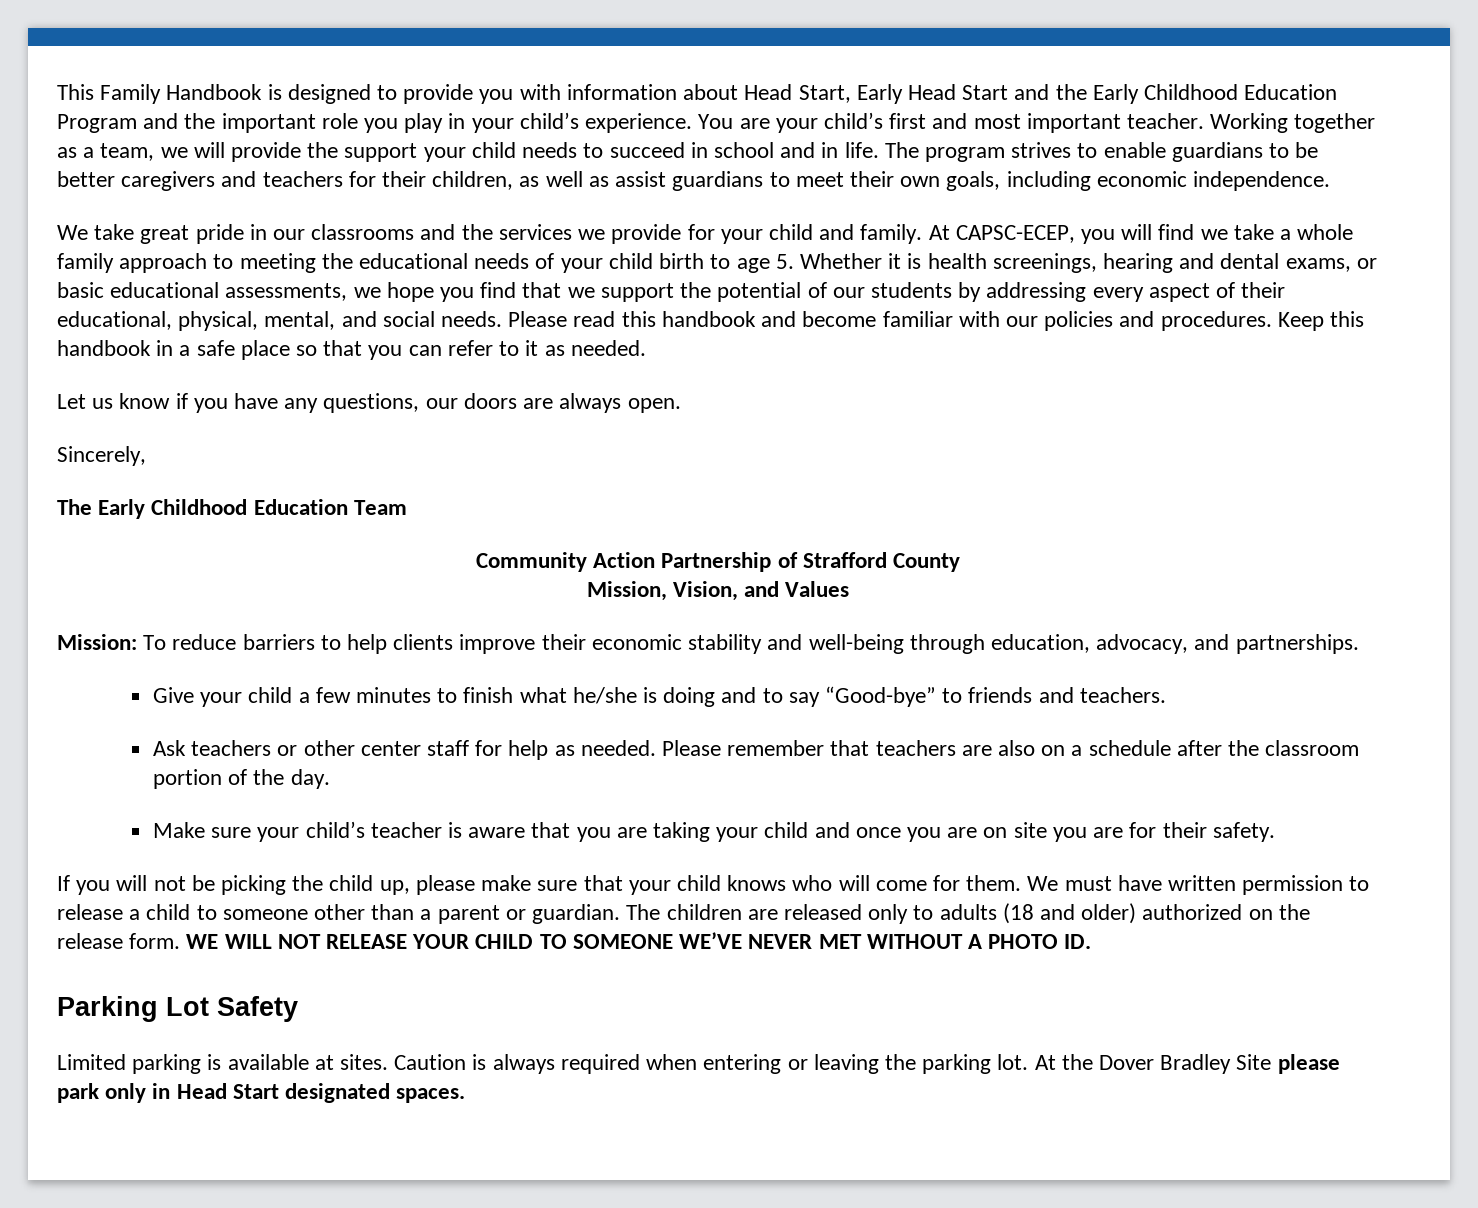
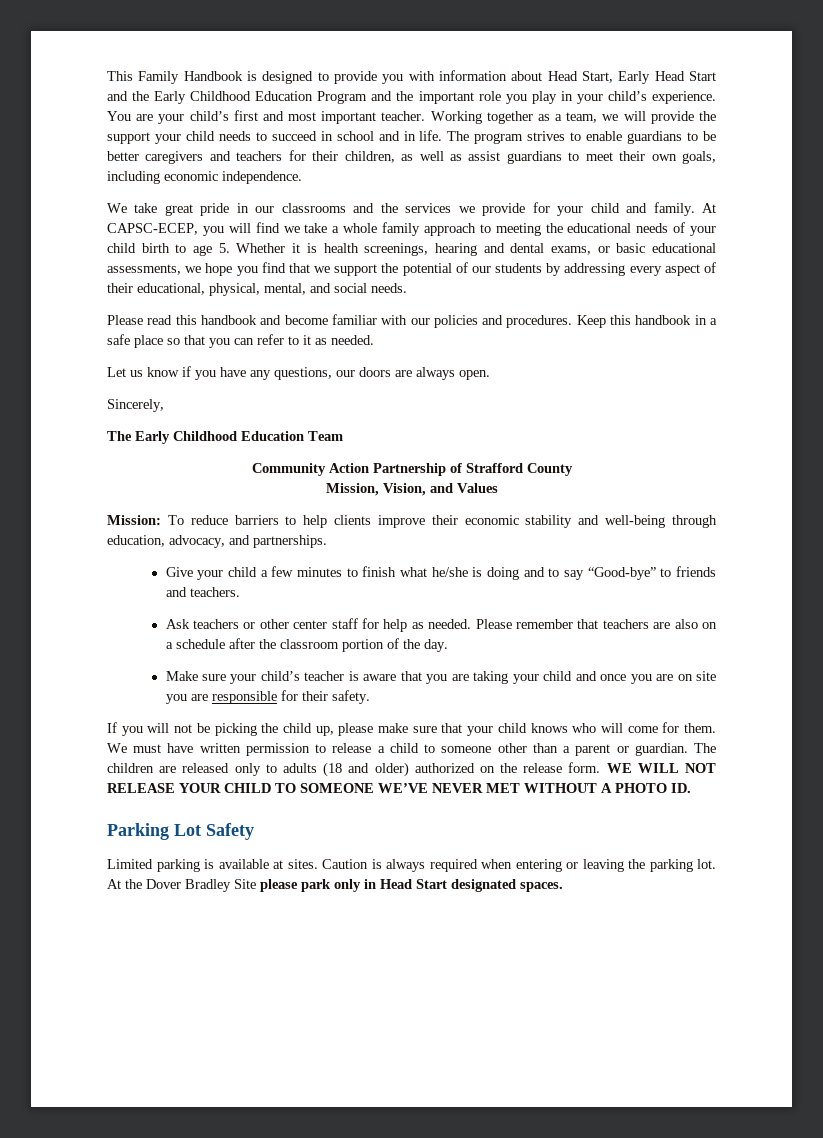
- At CAPSC-ECEP, you will find we take a whole family approach to meeting the educational needs of your child birth to age 5. Whether it is health screenings, hearing and dental exams, or basic educational assessments, we hope you find that we support the potential of our students by addressing every aspect of their educational, physical, mental, and social needs. Please read this handbook and become familiar with our policies and procedures.
+ At CAPSC-ECEP, you will find we take a whole family approach to meeting the educational needs of your child birth to age 5. Whether it is health screenings, hearing and dental exams, or basic educational assessments, we hope you find that we support the potential of our students by addressing every aspect of their educational, physical, mental, and social needs.
+ Please read this handbook and become familiar with our policies and procedures.
- Make sure your child’s teacher is aware that you are taking your child and once you are on site you are for their safety.
+ Make sure your child’s teacher is aware that you are taking your child and once you are on site you are responsible for their safety.

